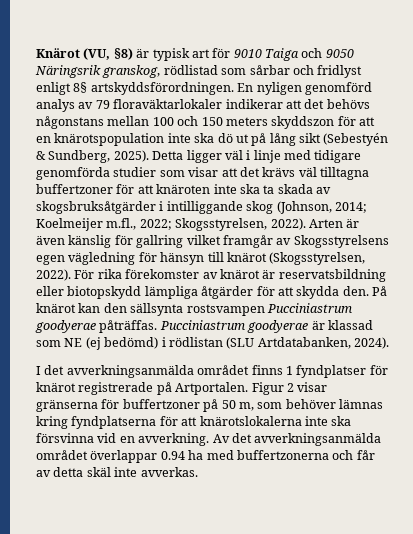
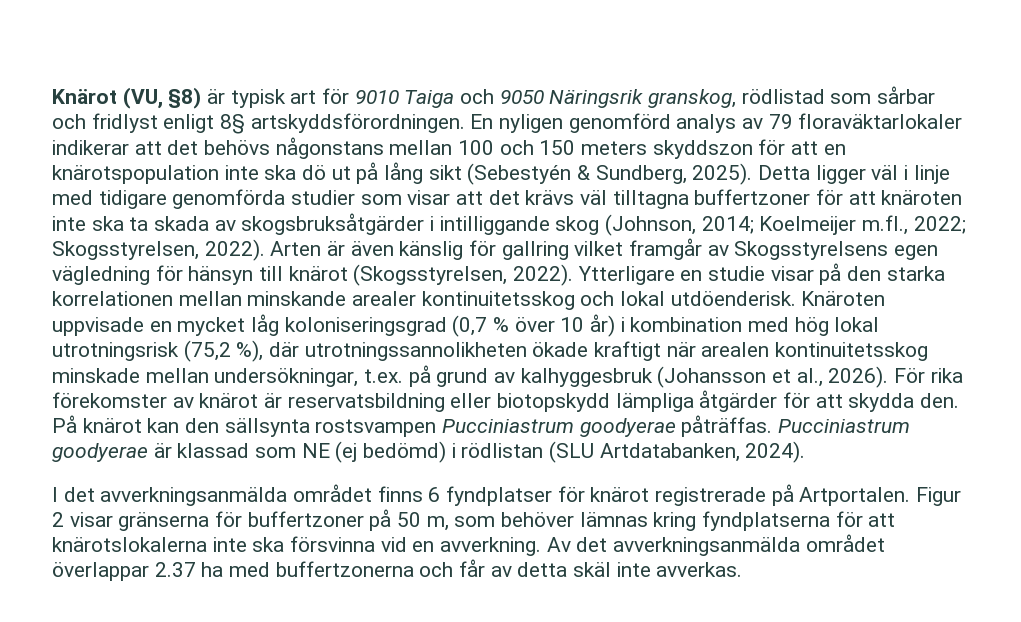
+ Ytterligare en studie visar på den starka korrelationen mellan minskande arealer kontinuitetsskog och lokal utdöenderisk. Knäroten uppvisade en mycket låg koloniseringsgrad (0,7 % över 10 år) i kombination med hög lokal utrotningsrisk (75,2 %), där utrotningssannolikheten ökade kraftigt när arealen kontinuitetsskog minskade mellan undersökningar, t.ex. på grund av kalhyggesbruk (Johansson et al., 2026).
- I det avverkningsanmälda området finns 1 fyndplatser för knärot registrerade på Artportalen.
+ I det avverkningsanmälda området finns 6 fyndplatser för knärot registrerade på Artportalen.
- Av det avverkningsanmälda området överlappar 0.94 ha med buffertzonerna och får av detta skäl inte avverkas.
+ Av det avverkningsanmälda området överlappar 2.37 ha med buffertzonerna och får av detta skäl inte avverkas.

